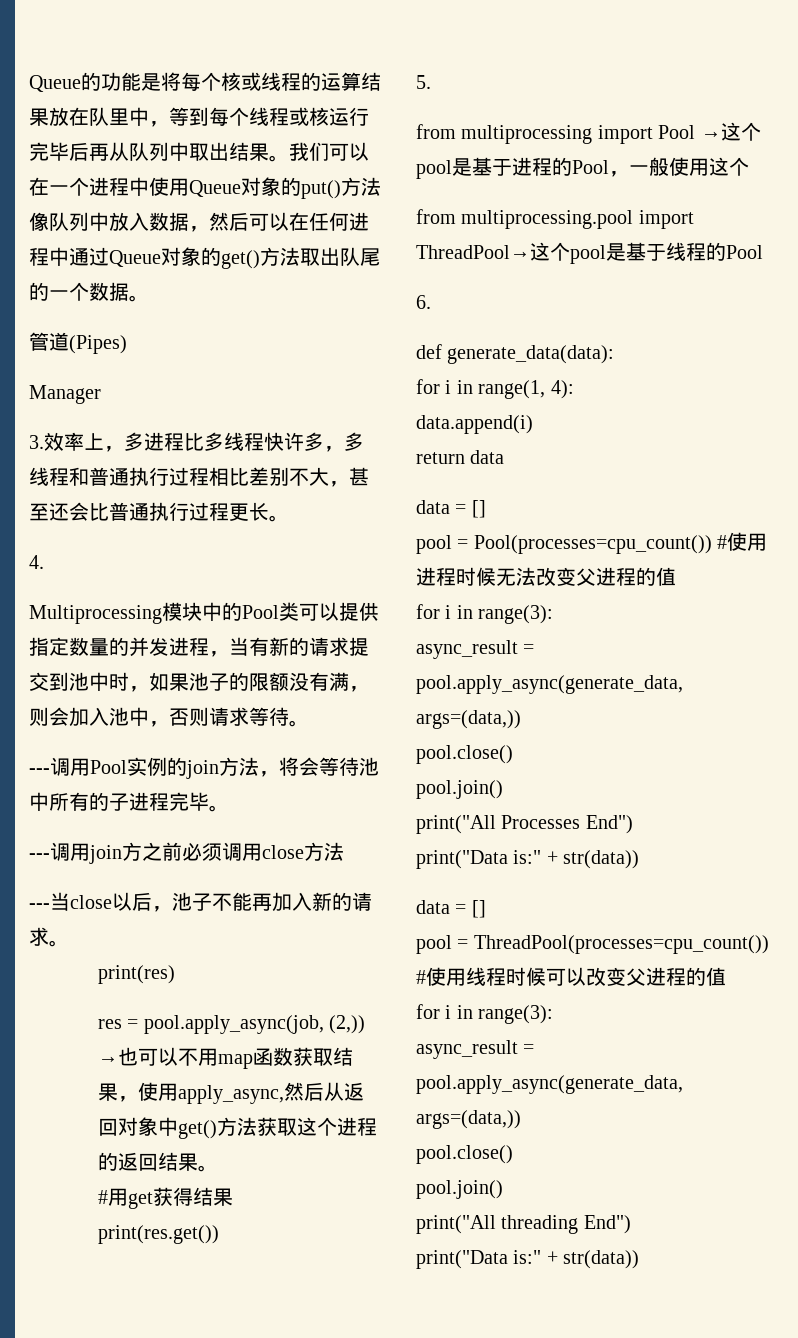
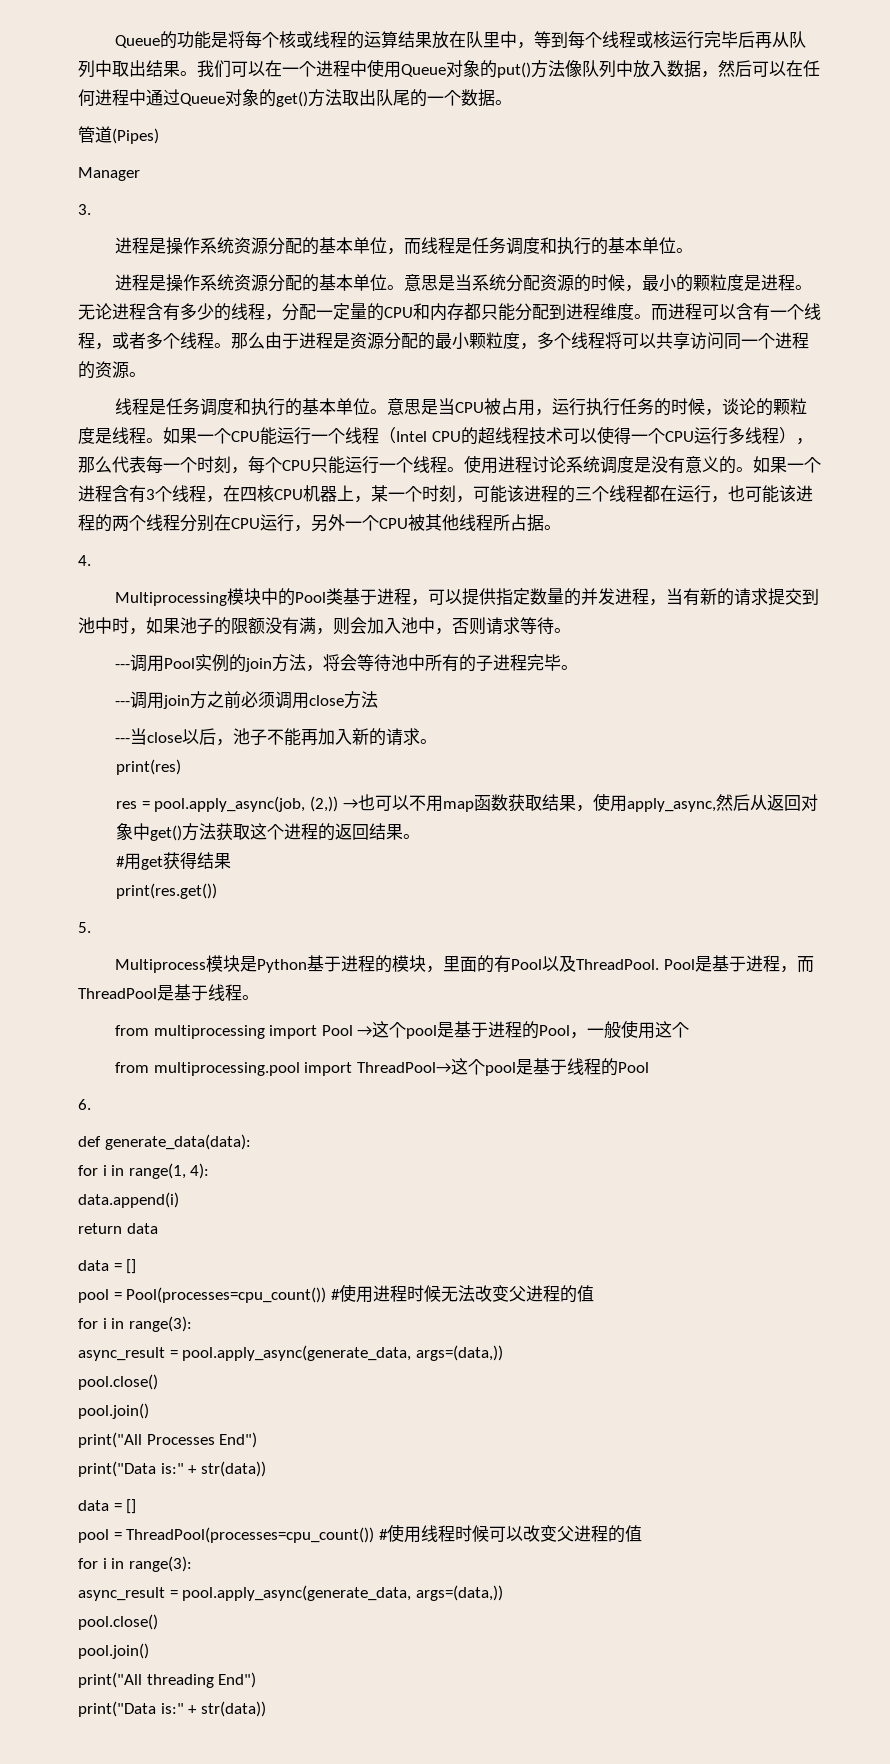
- 3.效率上，多进程比多线程快许多，多线程和普通执行过程相比差别不大，甚至还会比普通执行过程更长。
+ 3.
+ 进程是操作系统资源分配的基本单位，而线程是任务调度和执行的基本单位。
+ 进程是操作系统资源分配的基本单位。意思是当系统分配资源的时候，最小的颗粒度是进程。无论进程含有多少的线程，分配一定量的CPU和内存都只能分配到进程维度。而进程可以含有一个线程，或者多个线程。那么由于进程是资源分配的最小颗粒度，多个线程将可以共享访问同一个进程的资源。
+ 线程是任务调度和执行的基本单位。意思是当CPU被占用，运行执行任务的时候，谈论的颗粒度是线程。如果一个CPU能运行一个线程（Intel CPU的超线程技术可以使得一个CPU运行多线程），那么代表每一个时刻，每个CPU只能运行一个线程。使用进程讨论系统调度是没有意义的。如果一个进程含有3个线程，在四核CPU机器上，某一个时刻，可能该进程的三个线程都在运行，也可能该进程的两个线程分别在CPU运行，另外一个CPU被其他线程所占据。
- Multiprocessing模块中的Pool类可以提供指定数量的并发进程，当有新的请求提交到池中时，如果池子的限额没有满，则会加入池中，否则请求等待。
+ Multiprocessing模块中的Pool类基于进程，可以提供指定数量的并发进程，当有新的请求提交到池中时，如果池子的限额没有满，则会加入池中，否则请求等待。
+ Multiprocess模块是Python基于进程的模块，里面的有Pool以及ThreadPool. Pool是基于进程，而ThreadPool是基于线程。

